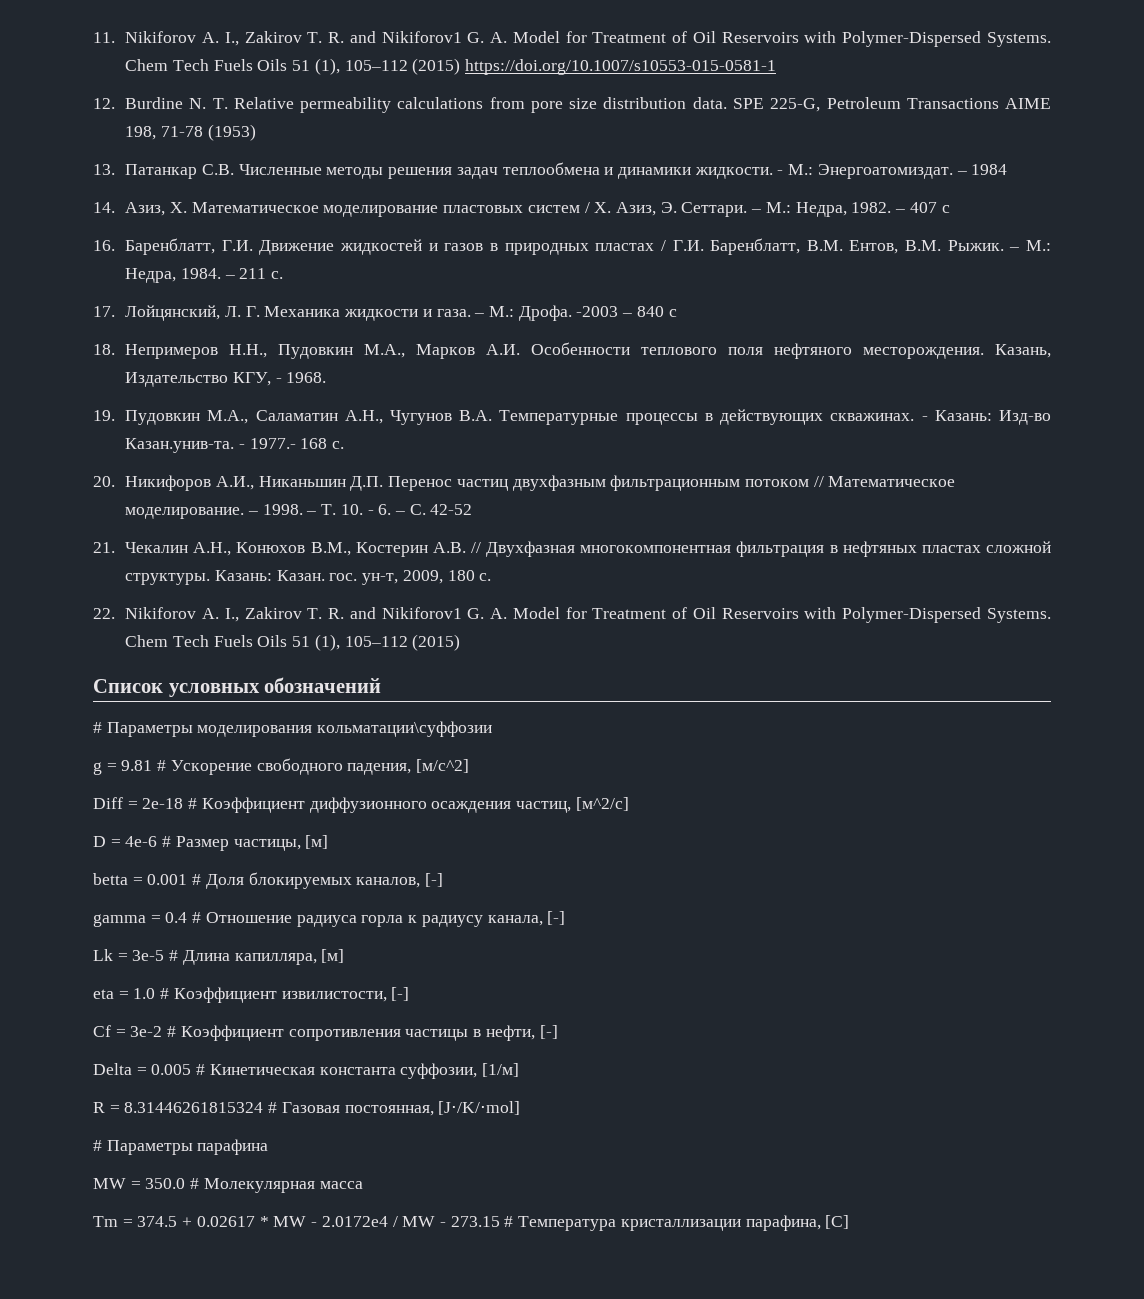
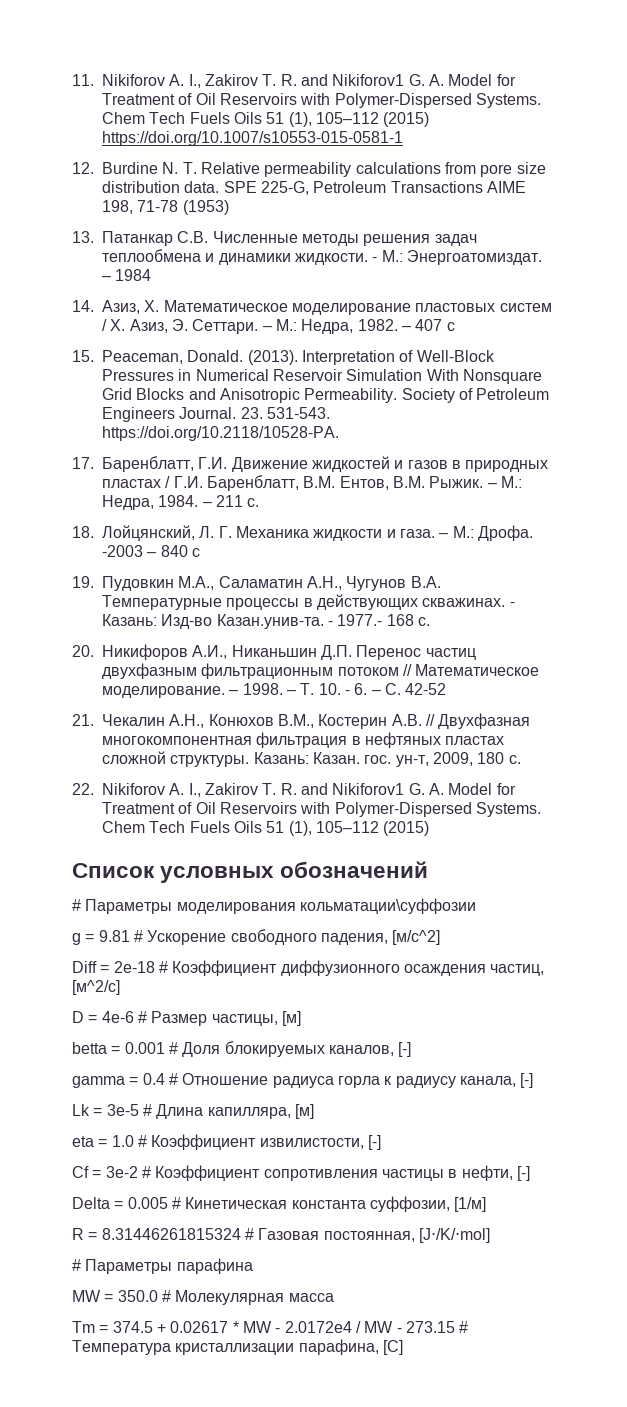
- 16. Баренблатт, Г.И. Движение жидкостей и газов в природных пластах / Г.И. Баренблатт, В.М. Ентов, В.М. Рыжик.
+ 15. Peaceman, Donald. (2013). Interpretation of Well-Block Pressures in Numerical Reservoir Simulation With Nonsquare Grid Blocks and Anisotropic Permeability. Society of Petroleum Engineers Journal. 23. 531-543. https://doi.org/10.2118/10528-PA.
+ 17. Баренблатт, Г.И. Движение жидкостей и газов в природных пластах / Г.И. Баренблатт, В.М. Ентов, В.М. Рыжик.
- 17. Лойцянский, Л. Г. Механика жидкости и газа.
+ 18. Лойцянский, Л. Г. Механика жидкости и газа.
- 18. Непримеров Н.Н., Пудовкин М.А., Марков А.И. Особенности теплового поля нефтяного месторождения. Казань, Издательство КГУ, - 1968.

